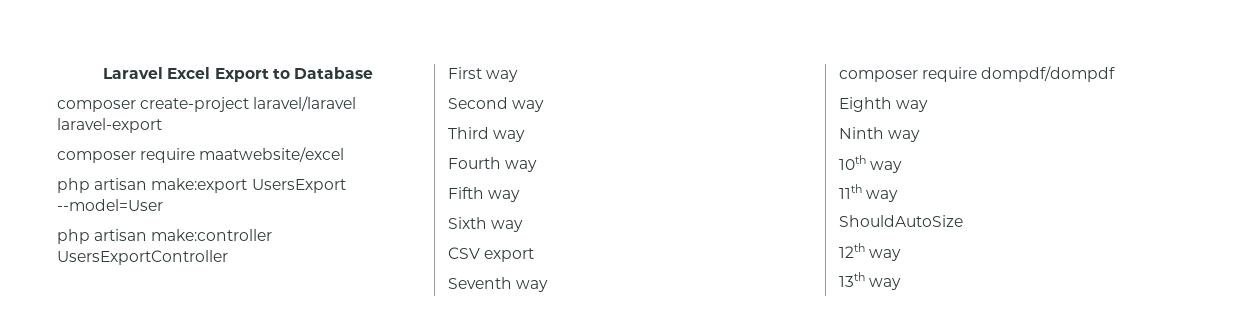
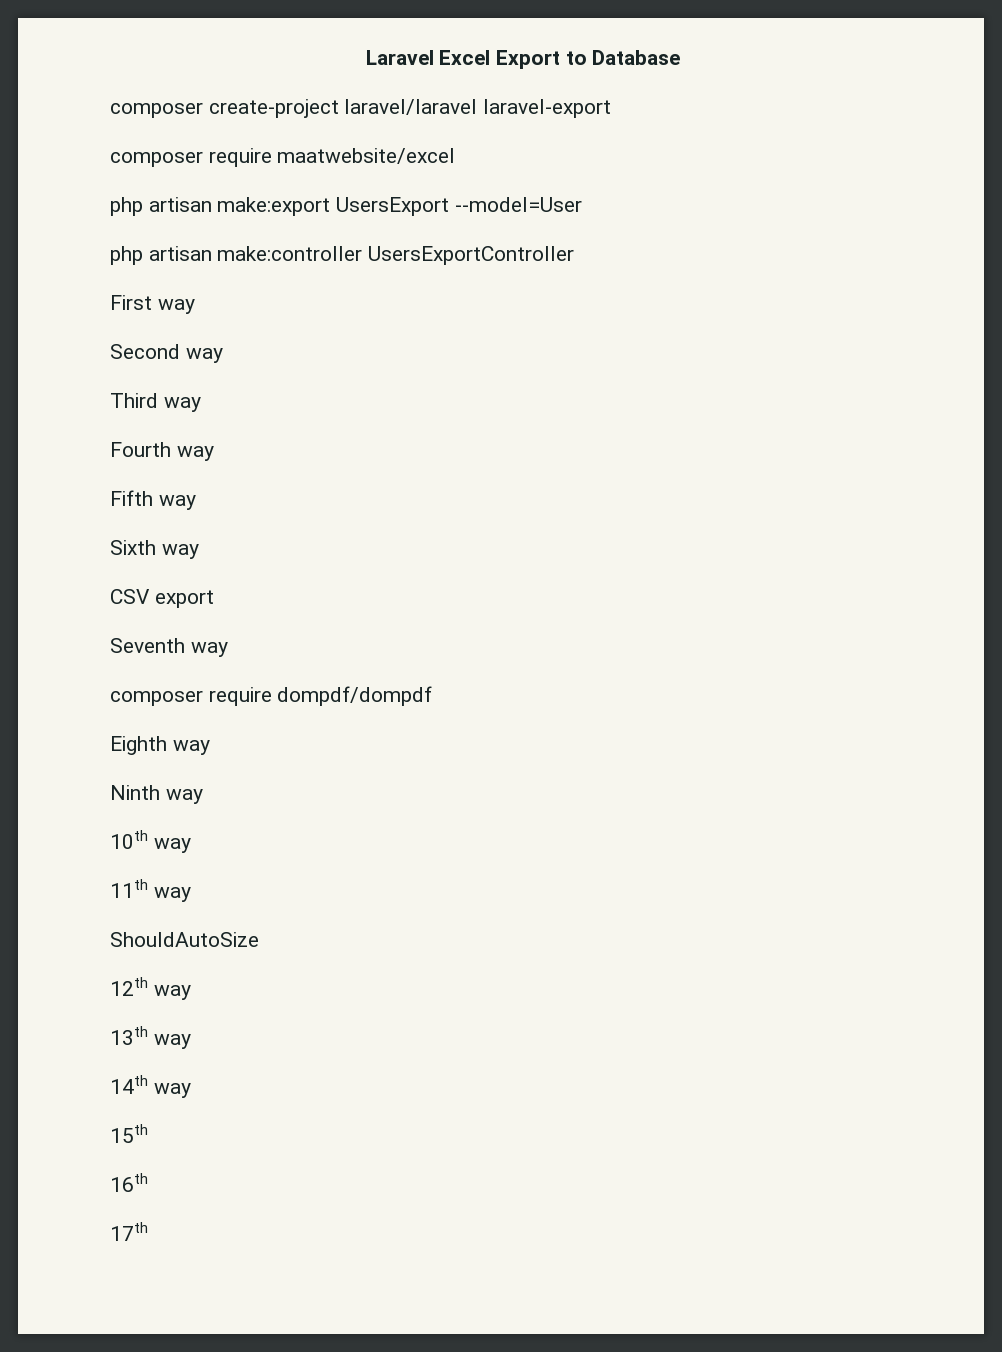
+ 14th way
+ 15th
+ 16th
+ 17th

